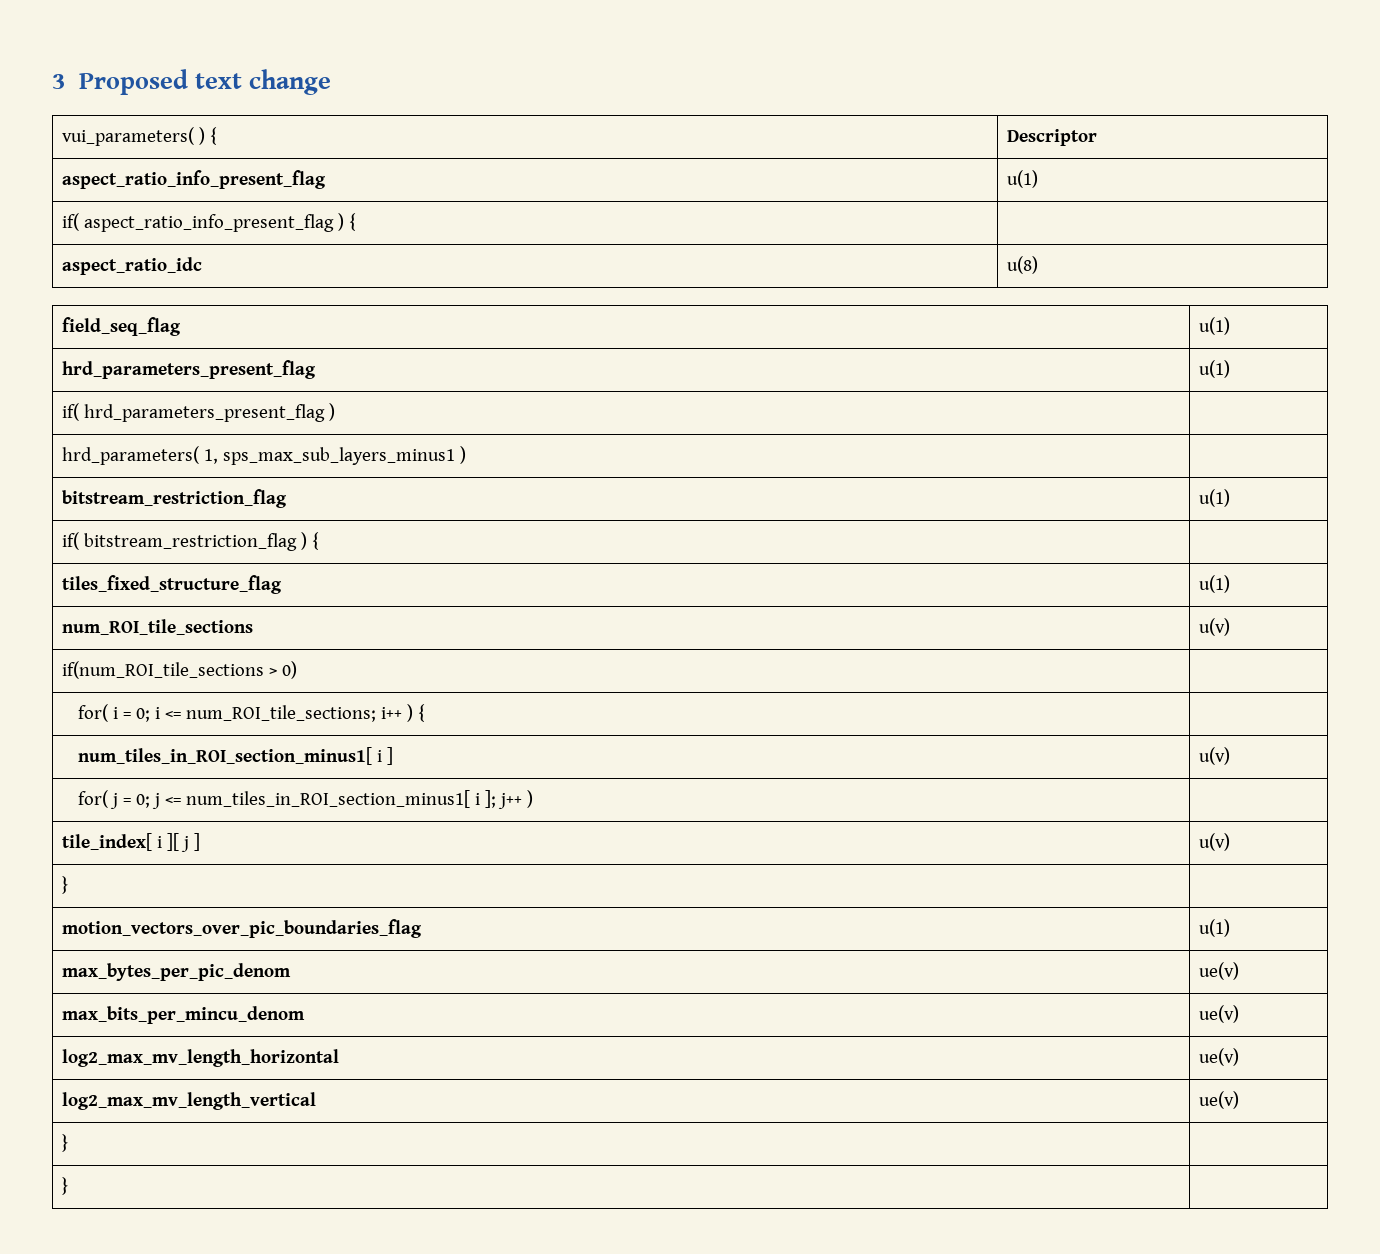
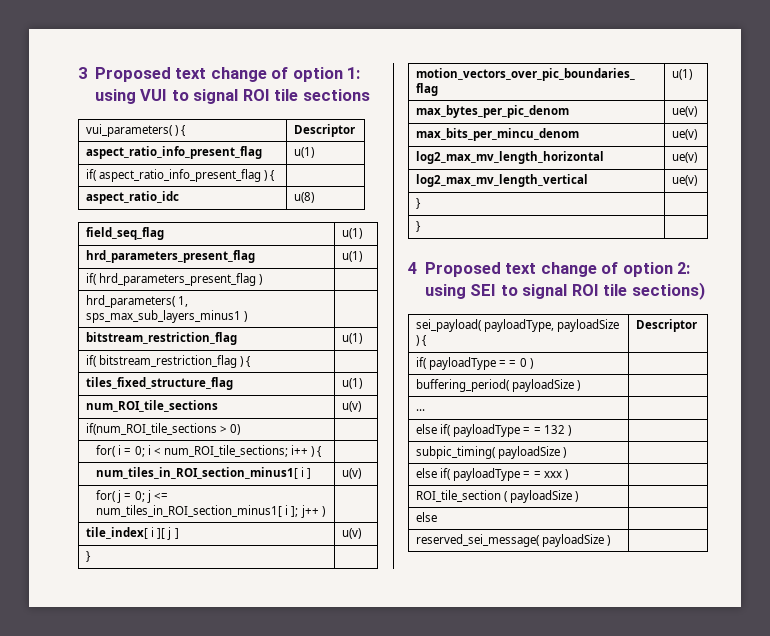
- 3 Proposed text change
+ 3 Proposed text change of option 1: using VUI to signal ROI tile sections
- for( i = 0; i <= num_ROI_tile_sections; i++ ) { |
+ for( i = 0; i < num_ROI_tile_sections; i++ ) { |
+ 4 Proposed text change of option 2: using SEI to signal ROI tile sections)
+ sei_payload( payloadType, payloadSize ) { | Descriptor
+ if( payloadType = = 0 ) |
+ buffering_period( payloadSize ) |
+ … |
+ else if( payloadType = = 132 ) |
+ subpic_timing( payloadSize ) |
+ else if( payloadType = = xxx ) |
+ ROI_tile_section ( payloadSize ) |
+ else |
+ reserved_sei_message( payloadSize ) |

